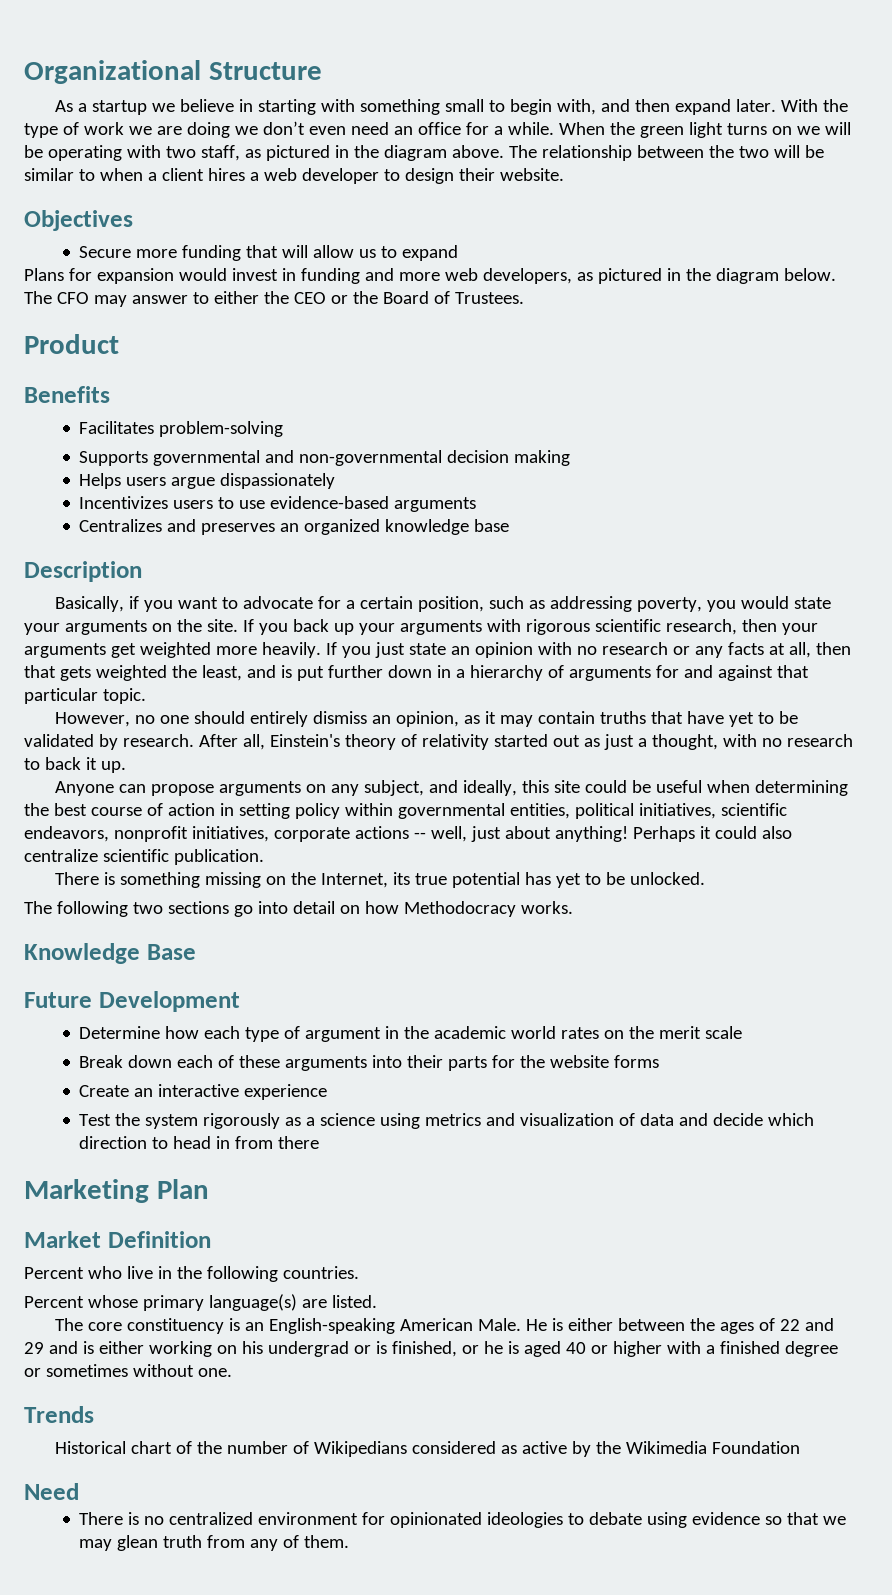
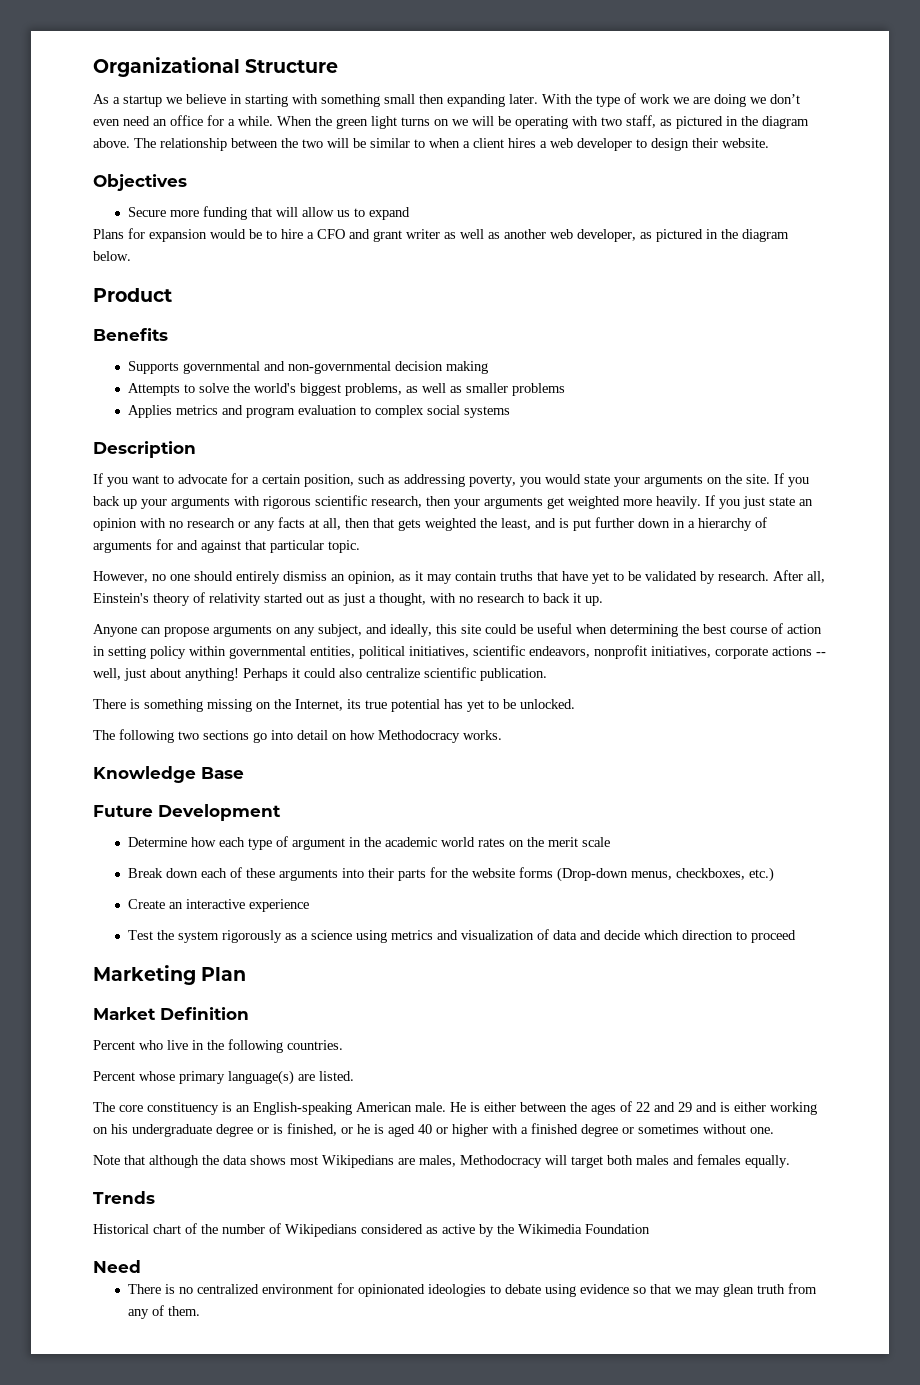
- As a startup we believe in starting with something small to begin with, and then expand later.
+ As a startup we believe in starting with something small then expanding later.
- Plans for expansion would invest in funding and more web developers, as pictured in the diagram below. The CFO may answer to either the CEO or the Board of Trustees.
+ Plans for expansion would be to hire a CFO and grant writer as well as another web developer, as pictured in the diagram below.
- Facilitates problem-solving
- Helps users argue dispassionately
- Incentivizes users to use evidence-based arguments
- Centralizes and preserves an organized knowledge base
+ Attempts to solve the world's biggest problems, as well as smaller problems
+ Applies metrics and program evaluation to complex social systems
- Basically, if you want to advocate for a certain position, such as addressing poverty, you would state your arguments on the site.
+ If you want to advocate for a certain position, such as addressing poverty, you would state your arguments on the site.
- Break down each of these arguments into their parts for the website forms
+ Break down each of these arguments into their parts for the website forms (Drop-down menus, checkboxes, etc.)
- Test the system rigorously as a science using metrics and visualization of data and decide which direction to head in from there
+ Test the system rigorously as a science using metrics and visualization of data and decide which direction to proceed
- The core constituency is an English-speaking American Male.
+ The core constituency is an English-speaking American male.
- He is either between the ages of 22 and 29 and is either working on his undergrad or is finished, or he is aged 40 or higher with a finished degree or sometimes without one.
+ He is either between the ages of 22 and 29 and is either working on his undergraduate degree or is finished, or he is aged 40 or higher with a finished degree or sometimes without one.
+ Note that although the data shows most Wikipedians are males, Methodocracy will target both males and females equally.

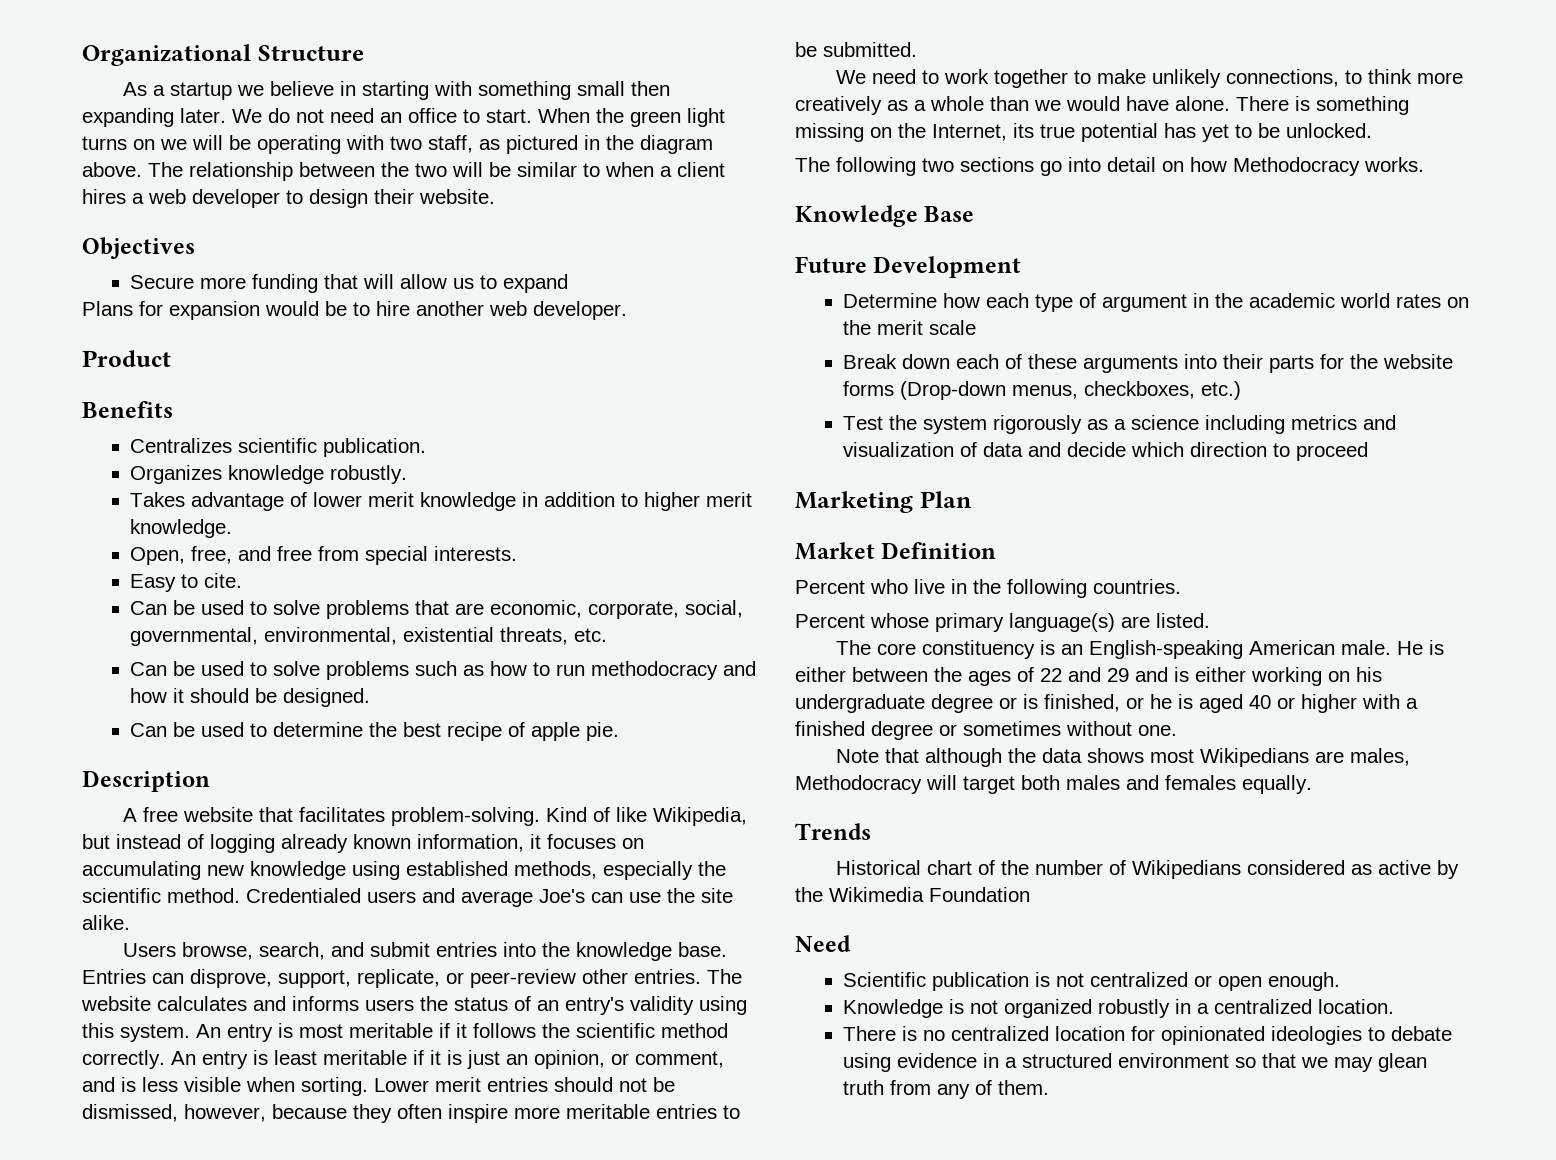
- With the type of work we are doing we don’t even need an office for a while.
+ We do not need an office to start.
- Plans for expansion would be to hire a CFO and grant writer as well as another web developer, as pictured in the diagram below.
+ Plans for expansion would be to hire another web developer.
  Product
  Benefits
- Supports governmental and non-governmental decision making
- Attempts to solve the world's biggest problems, as well as smaller problems
- Applies metrics and program evaluation to complex social systems
+ Centralizes scientific publication.
+ Organizes knowledge robustly.
+ Takes advantage of lower merit knowledge in addition to higher merit knowledge.
+ Open, free, and free from special interests.
+ Easy to cite.
+ Can be used to solve problems that are economic, corporate, social, governmental, environmental, existential threats, etc.
+ Can be used to solve problems such as how to run methodocracy and how it should be designed.
+ Can be used to determine the best recipe of apple pie.
  Description
- If you want to advocate for a certain position, such as addressing poverty, you would state your arguments on the site. If you back up your arguments with rigorous scientific research, then your arguments get weighted more heavily. If you just state an opinion with no research or any facts at all, then that gets weighted the least, and is put further down in a hierarchy of arguments for and against that particular topic.
- However, no one should entirely dismiss an opinion, as it may contain truths that have yet to be validated by research. After all, Einstein's theory of relativity started out as just a thought, with no research to back it up.
- Anyone can propose arguments on any subject, and ideally, this site could be useful when determining the best course of action in setting policy within governmental entities, political initiatives, scientific endeavors, nonprofit initiatives, corporate actions -- well, just about anything! Perhaps it could also centralize scientific publication.
- There is something missing on the Internet, its true potential has yet to be unlocked.
+ A free website that facilitates problem-solving. Kind of like Wikipedia, but instead of logging already known information, it focuses on accumulating new knowledge using established methods, especially the scientific method. Credentialed users and average Joe's can use the site alike.
+ Users browse, search, and submit entries into the knowledge base. Entries can disprove, support, replicate, or peer-review other entries. The website calculates and informs users the status of an entry's validity using this system. An entry is most meritable if it follows the scientific method correctly. An entry is least meritable if it is just an opinion, or comment, and is less visible when sorting. Lower merit entries should not be dismissed, however, because they often inspire more meritable entries to be submitted.
+ We need to work together to make unlikely connections, to think more creatively as a whole than we would have alone. There is something missing on the Internet, its true potential has yet to be unlocked.
- Create an interactive experience
- Test the system rigorously as a science using metrics and visualization of data and decide which direction to proceed
+ Test the system rigorously as a science including metrics and visualization of data and decide which direction to proceed
+ Scientific publication is not centralized or open enough.
+ Knowledge is not organized robustly in a centralized location.
- There is no centralized environment for opinionated ideologies to debate using evidence so that we may glean truth from any of them.
+ There is no centralized location for opinionated ideologies to debate using evidence in a structured environment so that we may glean truth from any of them.

